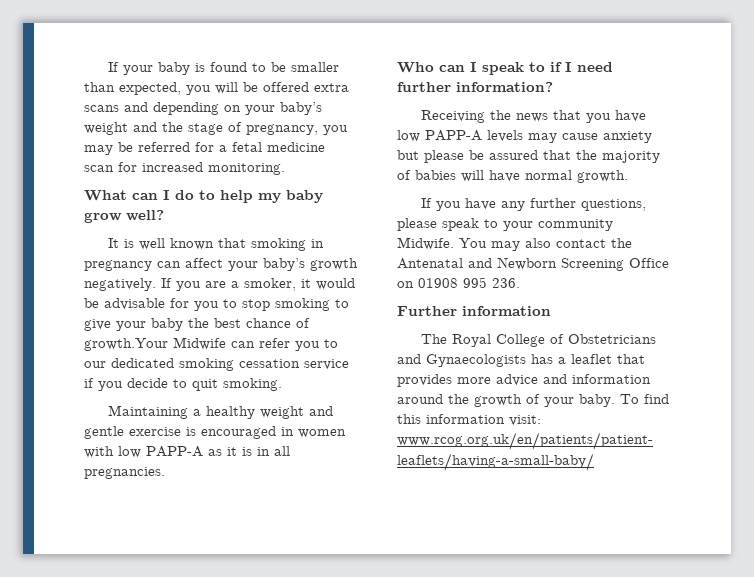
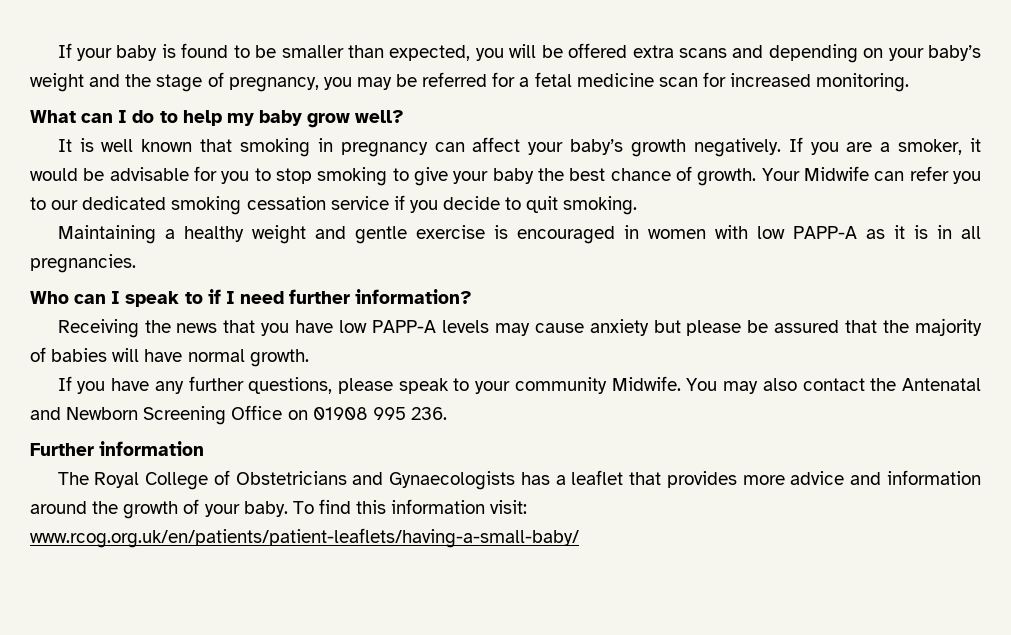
- If you are a smoker, it would be advisable for you to stop smoking to give your baby the best chance of growth.Your Midwife can refer you to our dedicated smoking cessation service if you decide to quit smoking.
+ If you are a smoker, it would be advisable for you to stop smoking to give your baby the best chance of growth. Your Midwife can refer you to our dedicated smoking cessation service if you decide to quit smoking.

